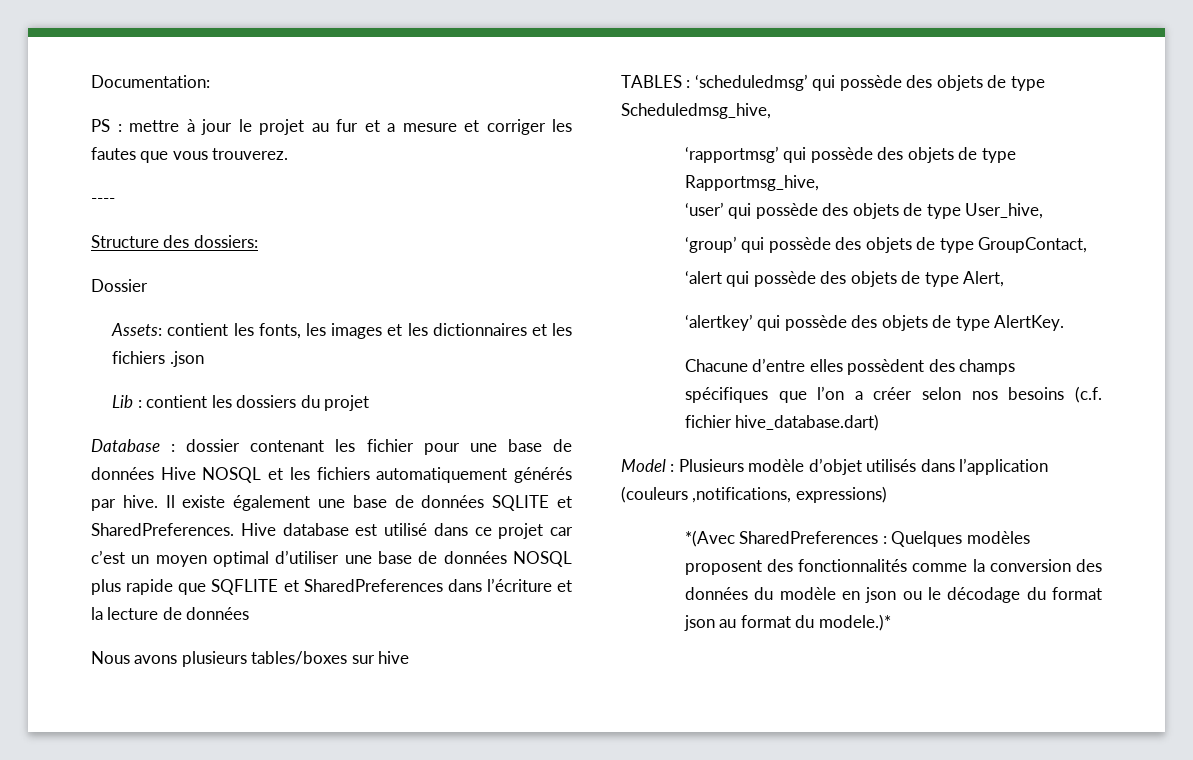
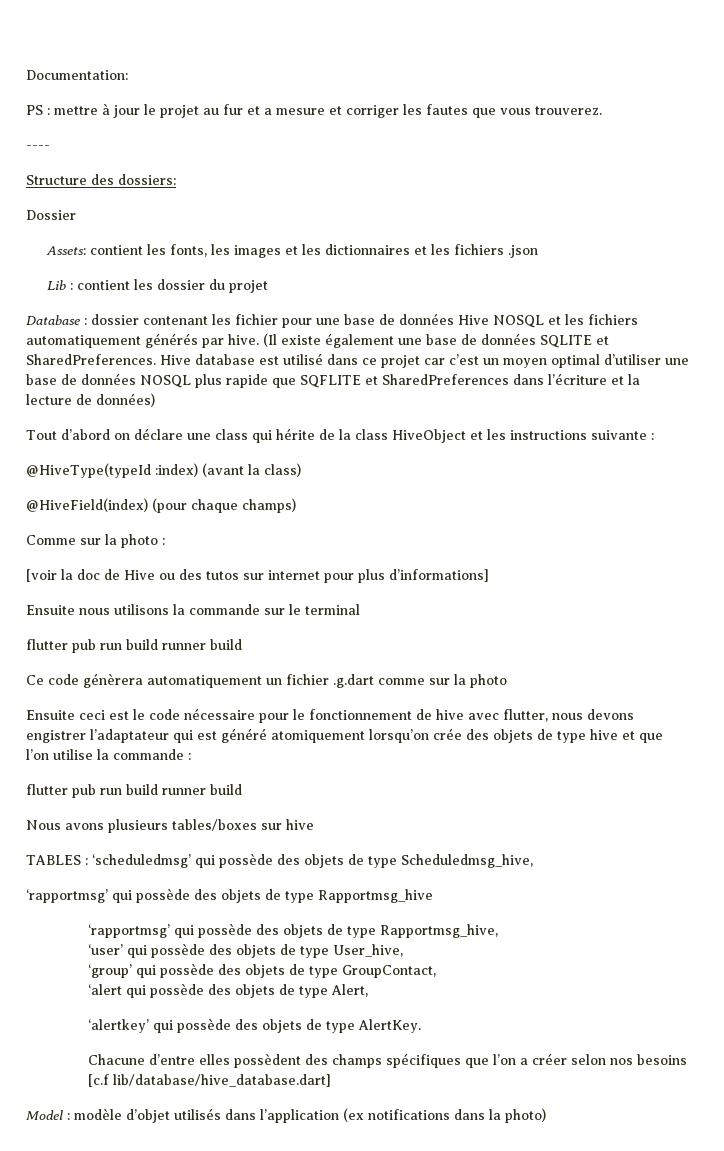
- Lib : contient les dossiers du projet
+ Lib : contient les dossier du projet
- Il existe également une base de données SQLITE et SharedPreferences.
+ (Il existe également une base de données SQLITE et SharedPreferences.
- Hive database est utilisé dans ce projet car c’est un moyen optimal d’utiliser une base de données NOSQL plus rapide que SQFLITE et SharedPreferences dans l’écriture et la lecture de données
+ Hive database est utilisé dans ce projet car c’est un moyen optimal d’utiliser une base de données NOSQL plus rapide que SQFLITE et SharedPreferences dans l’écriture et la lecture de données)
+ Tout d’abord on déclare une class qui hérite de la class HiveObject et les instructions suivante :
+ @HiveType(typeId :index) (avant la class)
+ @HiveField(index) (pour chaque champs)
+ Comme sur la photo :
+ [voir la doc de Hive ou des tutos sur internet pour plus d’informations]
+ Ensuite nous utilisons la commande sur le terminal
+ flutter pub run build runner build
+ Ce code génèrera automatiquement un fichier .g.dart comme sur la photo
+ Ensuite ceci est le code nécessaire pour le fonctionnement de hive avec flutter, nous devons engistrer l’adaptateur qui est généré atomiquement lorsqu’on crée des objets de type hive et que l’on utilise la commande :
+ flutter pub run build runner build
+ ‘rapportmsg’ qui possède des objets de type Rapportmsg_hive
- Chacune d’entre elles possèdent des champs spécifiques que l’on a créer selon nos besoins (c.f. fichier hive_database.dart)
+ Chacune d’entre elles possèdent des champs spécifiques que l’on a créer selon nos besoins [c.f lib/database/hive_database.dart]
- Model : Plusieurs modèle d’objet utilisés dans l’application (couleurs ,notifications, expressions)
- *(Avec SharedPreferences : Quelques modèles proposent des fonctionnalités comme la conversion des données du modèle en json ou le décodage du format json au format du modele.)*
+ Model : modèle d’objet utilisés dans l’application (ex notifications dans la photo)

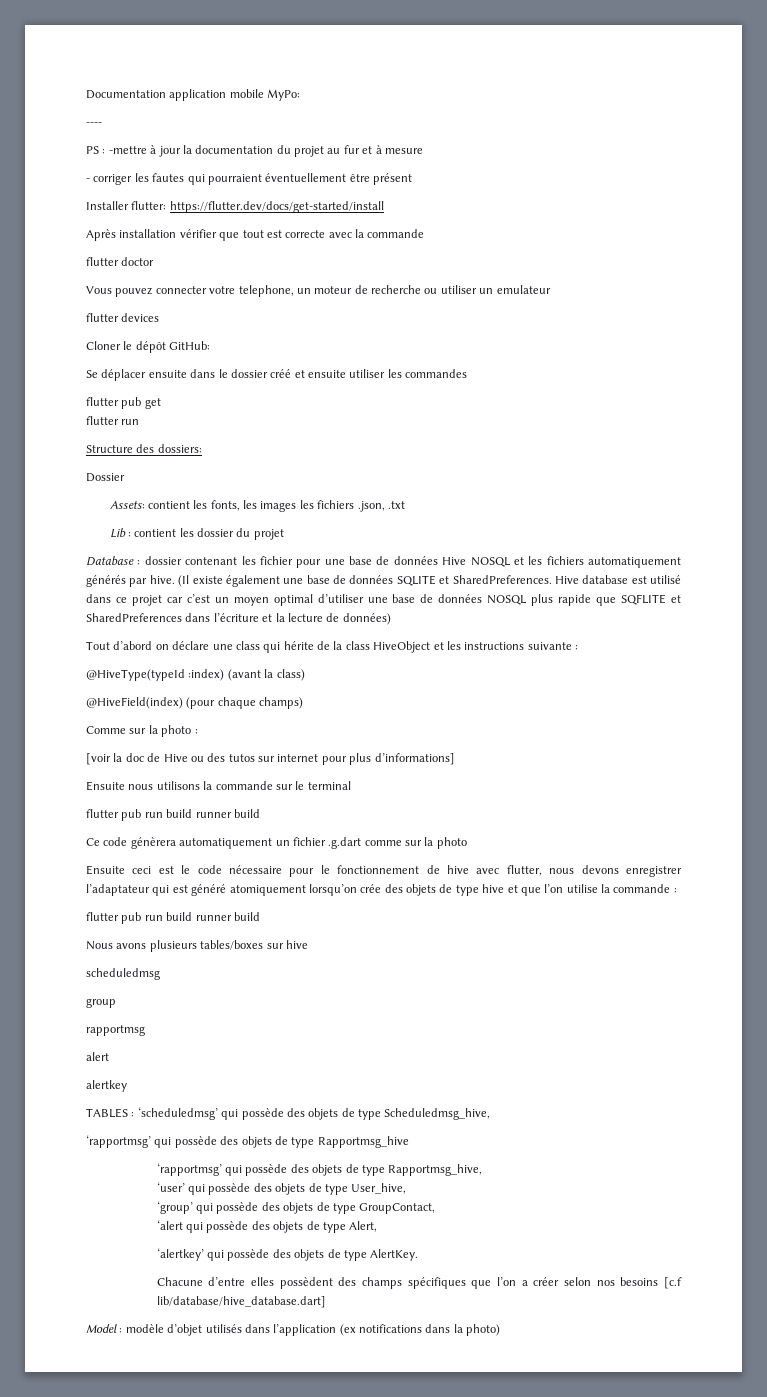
- Documentation:
+ Documentation application mobile MyPo:
+ ----
- PS : mettre à jour le projet au fur et a mesure et corriger les fautes que vous trouverez.
- ----
+ PS : -mettre à jour la documentation du projet au fur et à mesure
+ - corriger les fautes qui pourraient éventuellement être présent
+ Installer flutter: https://flutter.dev/docs/get-started/install
+ Après installation vérifier que tout est correcte avec la commande
+ flutter doctor
+ Vous pouvez connecter votre telephone, un moteur de recherche ou utiliser un emulateur
+ flutter devices
+ Cloner le dépôt GitHub:
+ Se déplacer ensuite dans le dossier créé et ensuite utiliser les commandes
+ flutter pub get
+ flutter run
- Assets: contient les fonts, les images et les dictionnaires et les fichiers .json
+ Assets: contient les fonts, les images les fichiers .json, .txt
- Ensuite ceci est le code nécessaire pour le fonctionnement de hive avec flutter, nous devons engistrer l’adaptateur qui est généré atomiquement lorsqu’on crée des objets de type hive et que l’on utilise la commande :
+ Ensuite ceci est le code nécessaire pour le fonctionnement de hive avec flutter, nous devons enregistrer l’adaptateur qui est généré atomiquement lorsqu’on crée des objets de type hive et que l’on utilise la commande :
+ scheduledmsg
+ group
+ rapportmsg
+ alert
+ alertkey

